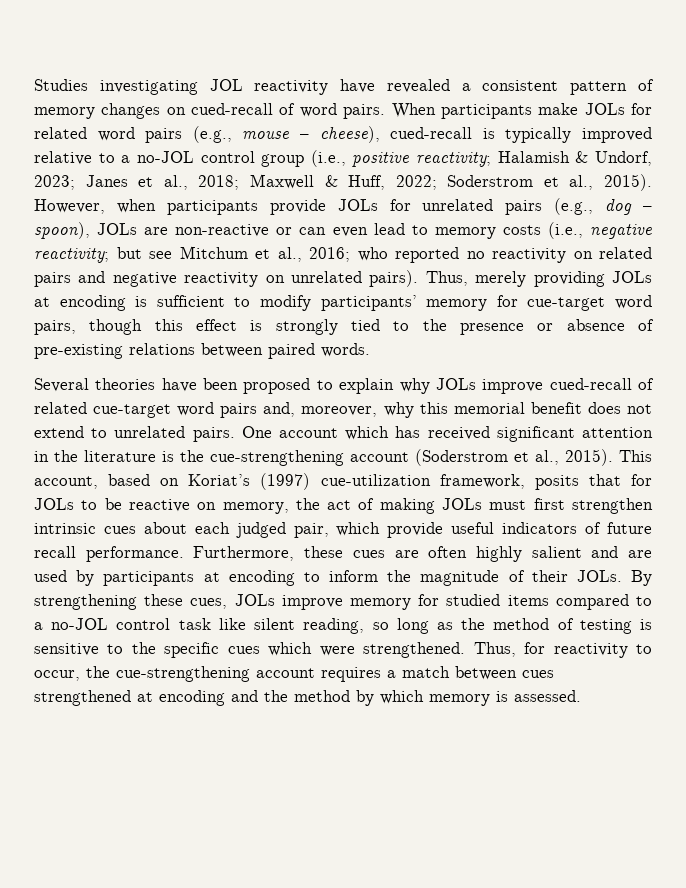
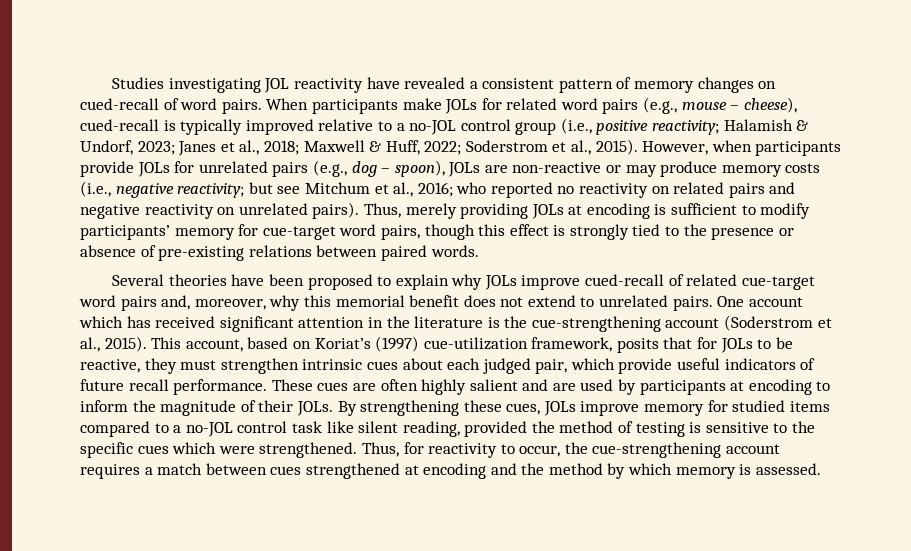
- However, when participants provide JOLs for unrelated pairs (e.g., dog – spoon), JOLs are non-reactive or can even lead to memory costs (i.e., negative reactivity; but see Mitchum et al., 2016; who reported no reactivity on related pairs and negative reactivity on unrelated pairs).
+ However, when participants provide JOLs for unrelated pairs (e.g., dog – spoon), JOLs are non-reactive or may produce memory costs (i.e., negative reactivity; but see Mitchum et al., 2016; who reported no reactivity on related pairs and negative reactivity on unrelated pairs).
- This account, based on Koriat’s (1997) cue-utilization framework, posits that for JOLs to be reactive on memory, the act of making JOLs must first strengthen intrinsic cues about each judged pair, which provide useful indicators of future recall performance.
+ This account, based on Koriat’s (1997) cue-utilization framework, posits that for JOLs to be reactive, they must strengthen intrinsic cues about each judged pair, which provide useful indicators of future recall performance.
- Furthermore, these cues are often highly salient and are used by participants at encoding to inform the magnitude of their JOLs.
+ These cues are often highly salient and are used by participants at encoding to inform the magnitude of their JOLs.
- By strengthening these cues, JOLs improve memory for studied items compared to a no-JOL control task like silent reading, so long as the method of testing is sensitive to the specific cues which were strengthened.
+ By strengthening these cues, JOLs improve memory for studied items compared to a no-JOL control task like silent reading, provided the method of testing is sensitive to the specific cues which were strengthened.

